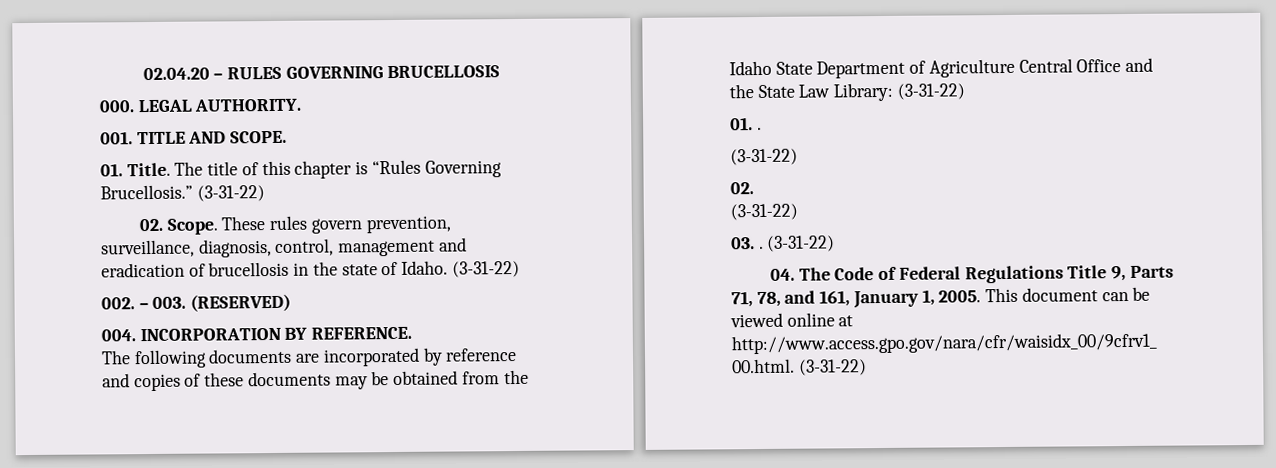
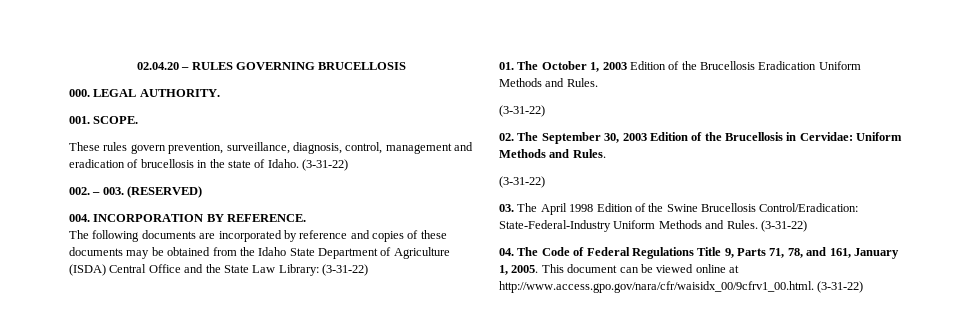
- 001. TITLE AND SCOPE.
+ 001. SCOPE.
- 01. Title. The title of this chapter is “Rules Governing Brucellosis.” (3-31-22)
- 02. Scope.
- The following documents are incorporated by reference and copies of these documents may be obtained from the Idaho State Department of Agriculture Central Office and the State Law Library: (3-31-22)
+ The following documents are incorporated by reference and copies of these documents may be obtained from the Idaho State Department of Agriculture (ISDA) Central Office and the State Law Library: (3-31-22)
- 01. .
+ 01. The October 1, 2003 Edition of the Brucellosis Eradication Uniform Methods and Rules.
  (3-31-22)
- 02.
+ 02. The September 30, 2003 Edition of the Brucellosis in Cervidae: Uniform Methods and Rules.
  (3-31-22)
- 03. .
+ 03. The April 1998 Edition of the Swine Brucellosis Control/Eradication: State-Federal-Industry Uniform Methods and Rules.

